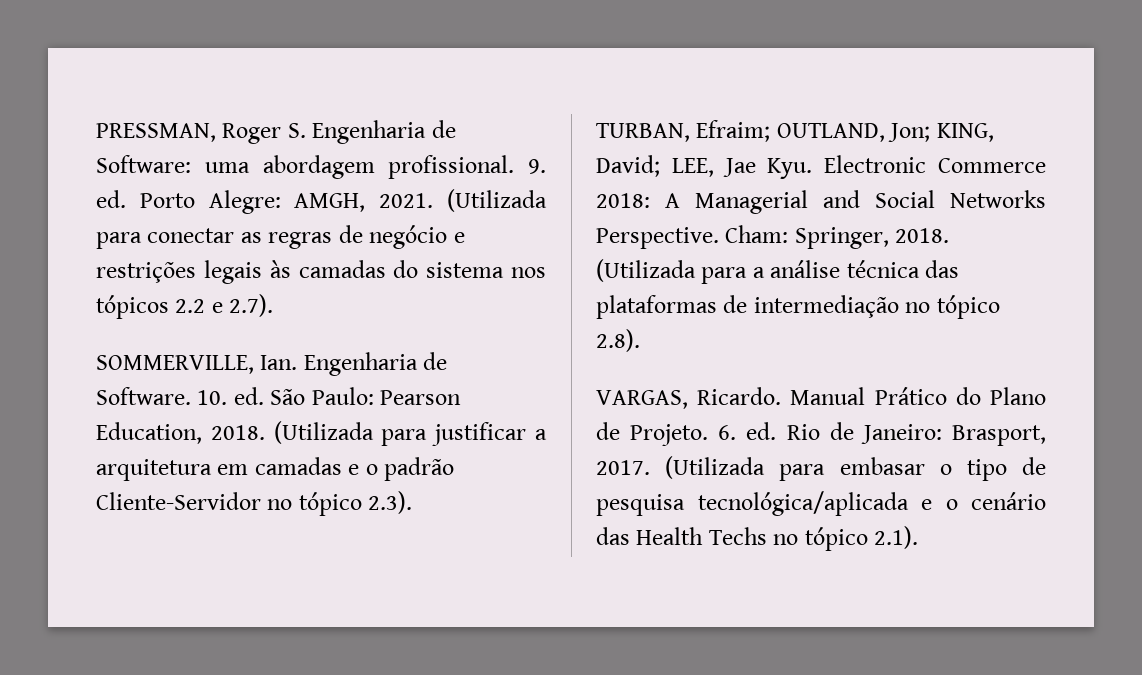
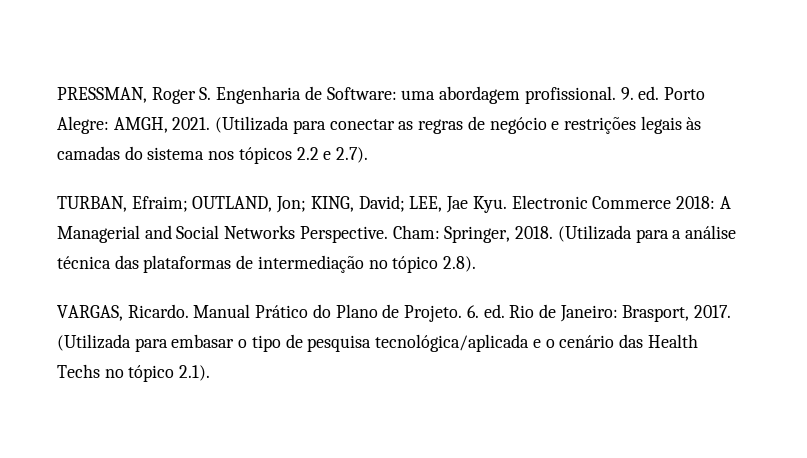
- SOMMERVILLE, Ian. Engenharia de Software. 10. ed. São Paulo: Pearson Education, 2018. (Utilizada para justificar a arquitetura em camadas e o padrão Cliente-Servidor no tópico 2.3).

